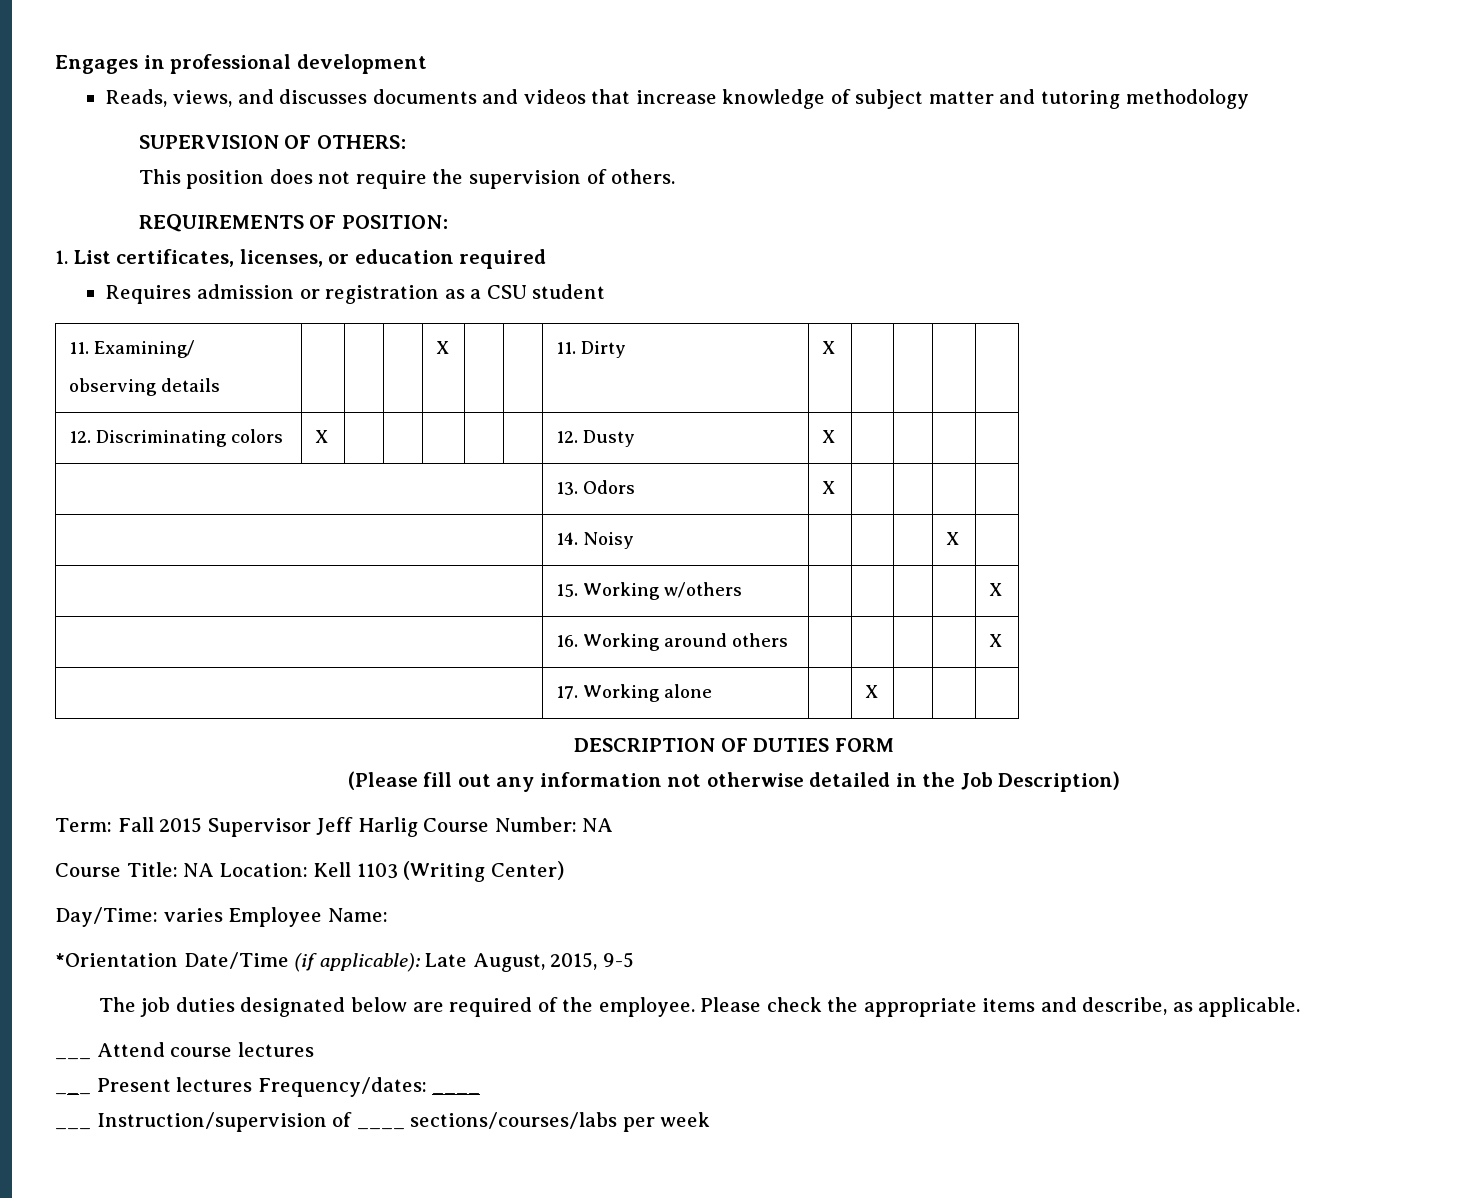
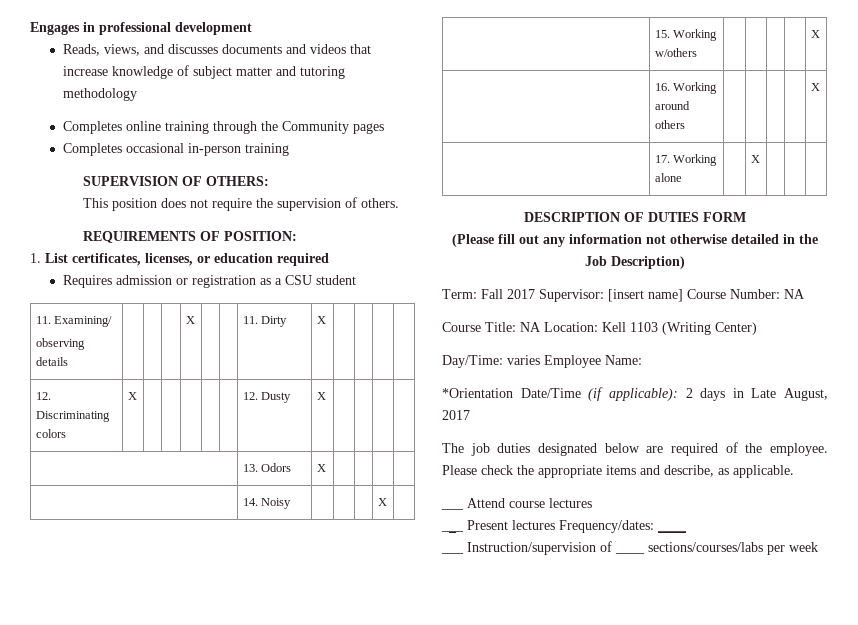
+ Completes online training through the Community pages
+ Completes occasional in-person training
- Term: Fall 2015 Supervisor Jeff Harlig Course Number: NA
+ Term: Fall 2017 Supervisor: [insert name] Course Number: NA
- *Orientation Date/Time (if applicable): Late August, 2015, 9-5
+ *Orientation Date/Time (if applicable): 2 days in Late August, 2017

